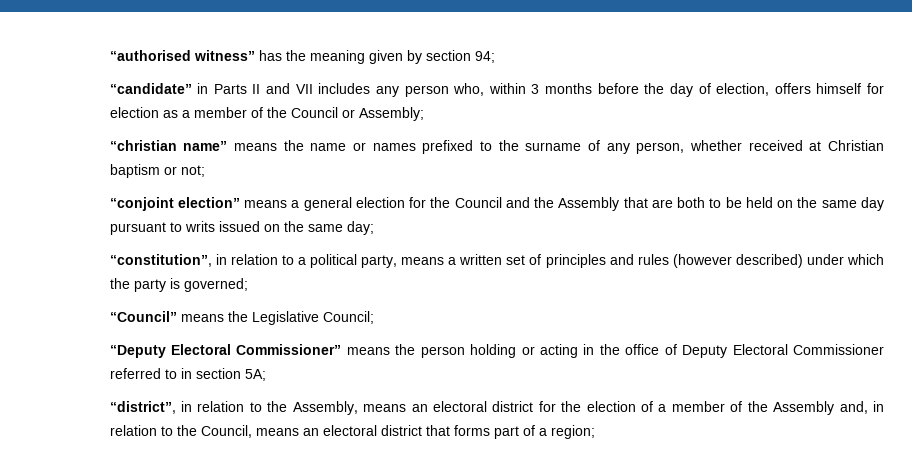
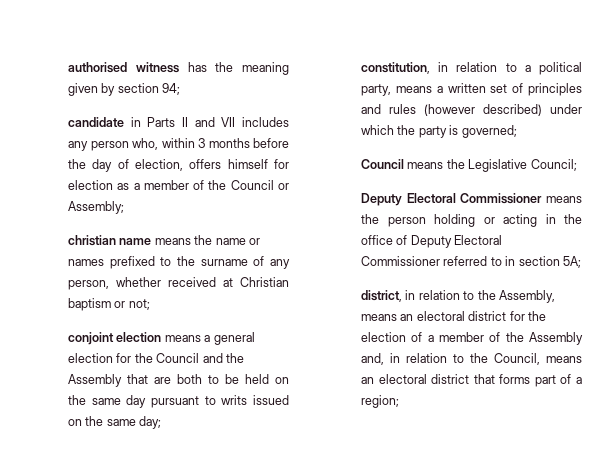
- “authorised witness” has the meaning given by section 94;
+ authorised witness has the meaning given by section 94;
- “candidate” in Parts II and VII includes any person who, within 3 months before the day of election, offers himself for election as a member of the Council or Assembly;
+ candidate in Parts II and VII includes any person who, within 3 months before the day of election, offers himself for election as a member of the Council or Assembly;
- “christian name” means the name or names prefixed to the surname of any person, whether received at Christian baptism or not;
+ christian name means the name or names prefixed to the surname of any person, whether received at Christian baptism or not;
- “conjoint election” means a general election for the Council and the Assembly that are both to be held on the same day pursuant to writs issued on the same day;
+ conjoint election means a general election for the Council and the Assembly that are both to be held on the same day pursuant to writs issued on the same day;
- “constitution”, in relation to a political party, means a written set of principles and rules (however described) under which the party is governed;
+ constitution, in relation to a political party, means a written set of principles and rules (however described) under which the party is governed;
- “Council” means the Legislative Council;
+ Council means the Legislative Council;
- “Deputy Electoral Commissioner” means the person holding or acting in the office of Deputy Electoral Commissioner referred to in section 5A;
+ Deputy Electoral Commissioner means the person holding or acting in the office of Deputy Electoral Commissioner referred to in section 5A;
- “district”, in relation to the Assembly, means an electoral district for the election of a member of the Assembly and, in relation to the Council, means an electoral district that forms part of a region;
+ district, in relation to the Assembly, means an electoral district for the election of a member of the Assembly and, in relation to the Council, means an electoral district that forms part of a region;

